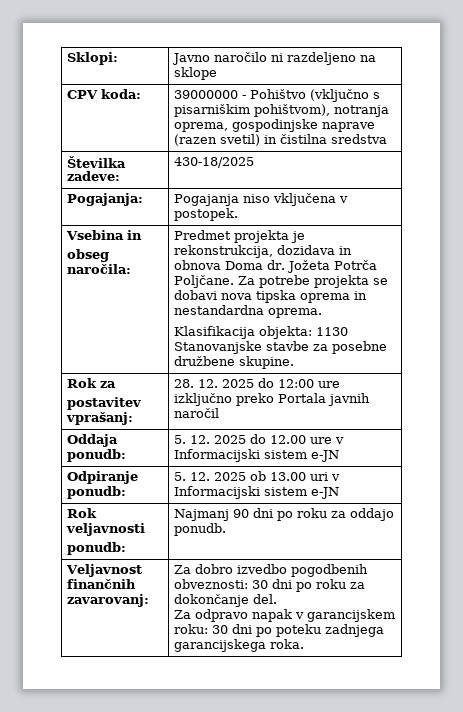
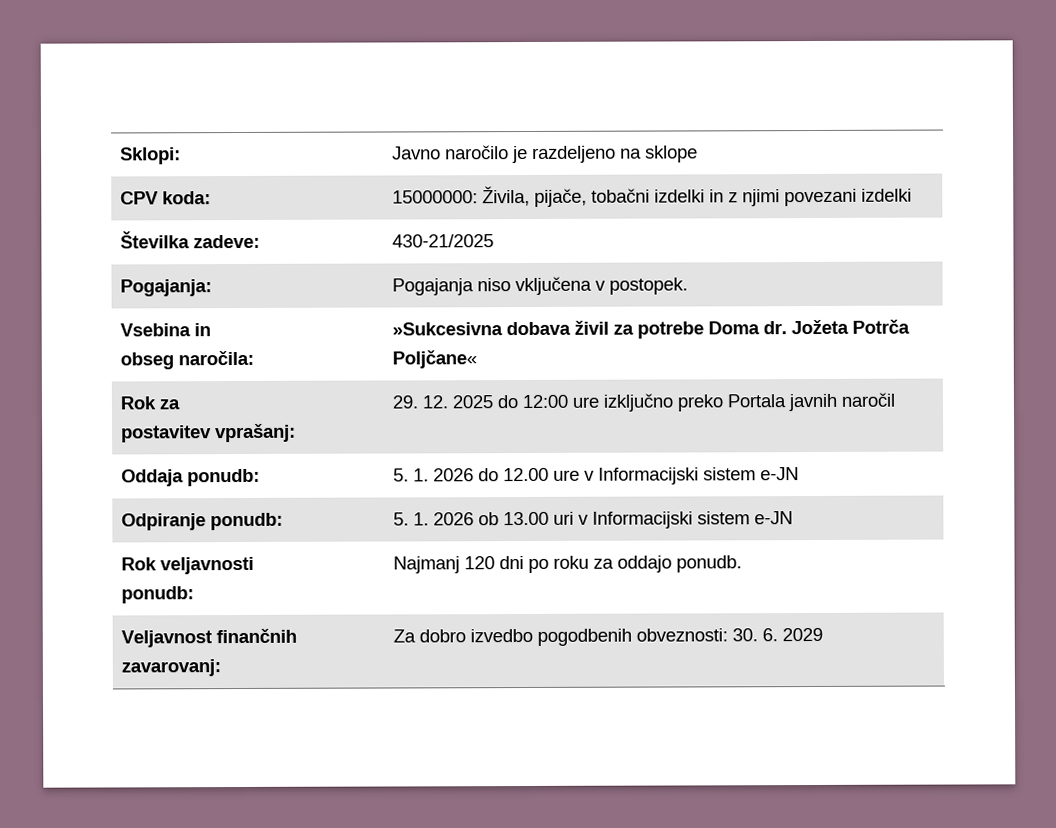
- Sklopi: | Javno naročilo ni razdeljeno na sklope
+ Sklopi: | Javno naročilo je razdeljeno na sklope
- CPV koda: | 39000000 - Pohištvo (vključno s pisarniškim pohištvom), notranja oprema, gospodinjske naprave (razen svetil) in čistilna sredstva
+ CPV koda: | 15000000: Živila, pijače, tobačni izdelki in z njimi povezani izdelki
- Številka zadeve: | 430-18/2025
+ Številka zadeve: | 430-21/2025
  Vsebina in
- obseg naročila: | Predmet projekta je rekonstrukcija, dozidava in obnova Doma dr. Jožeta Potrča Poljčane. Za potrebe projekta se dobavi nova tipska oprema in nestandardna oprema.
- Klasifikacija objekta: 1130 Stanovanjske stavbe za posebne družbene skupine.
+ obseg naročila: | »Sukcesivna dobava živil za potrebe Doma dr. Jožeta Potrča Poljčane«
  Rok za
- postavitev vprašanj: | 28. 12. 2025 do 12:00 ure izključno preko Portala javnih naročil
+ postavitev vprašanj: | 29. 12. 2025 do 12:00 ure izključno preko Portala javnih naročil
- Oddaja ponudb: | 5. 12. 2025 do 12.00 ure v Informacijski sistem e-JN
+ Oddaja ponudb: | 5. 1. 2026 do 12.00 ure v Informacijski sistem e-JN
- Odpiranje ponudb: | 5. 12. 2025 ob 13.00 uri v Informacijski sistem e-JN
+ Odpiranje ponudb: | 5. 1. 2026 ob 13.00 uri v Informacijski sistem e-JN
  Rok veljavnosti
- ponudb: | Najmanj 90 dni po roku za oddajo ponudb.
+ ponudb: | Najmanj 120 dni po roku za oddajo ponudb.
- Veljavnost finančnih zavarovanj: | Za dobro izvedbo pogodbenih obveznosti: 30 dni po roku za dokončanje del.
- Za odpravo napak v garancijskem roku: 30 dni po poteku zadnjega garancijskega roka.
+ Veljavnost finančnih zavarovanj: | Za dobro izvedbo pogodbenih obveznosti: 30. 6. 2029

